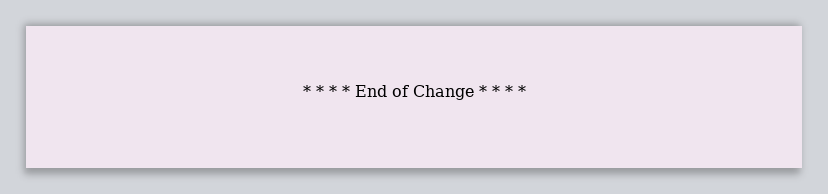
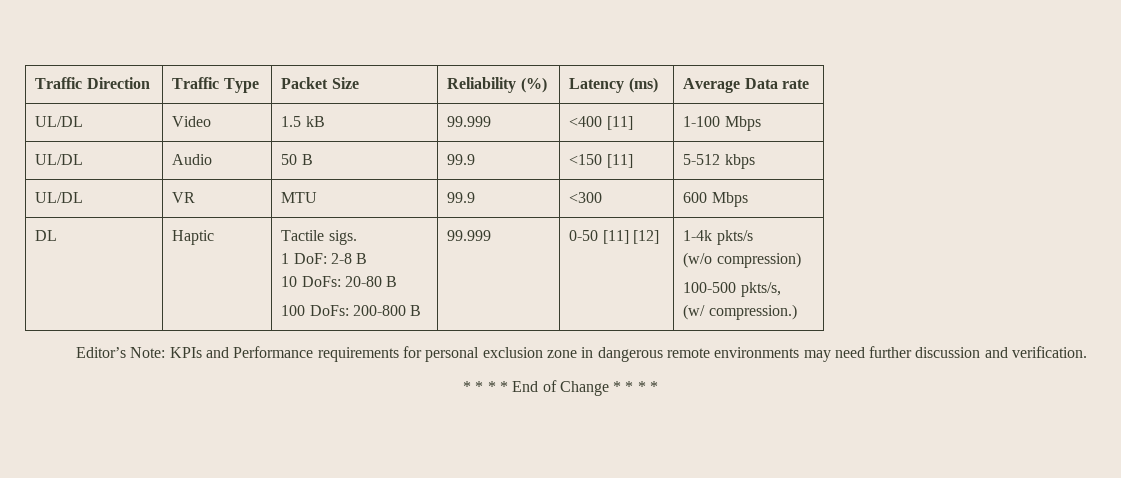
+ Traffic Direction | Traffic Type | Packet Size | Reliability (%) | Latency (ms) | Average Data rate
+ UL/DL | Video | 1.5 kB | 99.999 | <400 [11] | 1-100 Mbps
+ UL/DL | Audio | 50 B | 99.9 | <150 [11] | 5-512 kbps
+ UL/DL | VR | MTU | 99.9 | <300 | 600 Mbps
+ DL | Haptic | Tactile sigs.
+ 1 DoF: 2-8 B
+ 10 DoFs: 20-80 B
+ 100 DoFs: 200-800 B | 99.999 | 0-50 [11] [12] | 1-4k pkts/s
+ (w/o compression)
+ 100-500 pkts/s,
+ (w/ compression.)
+ Editor’s Note: KPIs and Performance requirements for personal exclusion zone in dangerous remote environments may need further discussion and verification.

